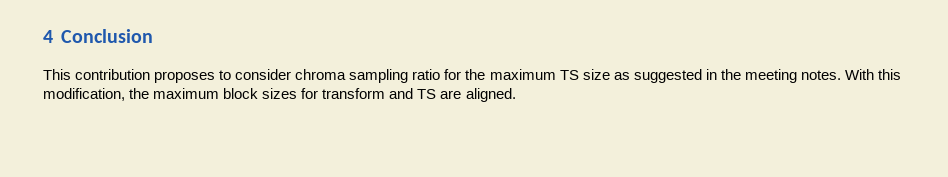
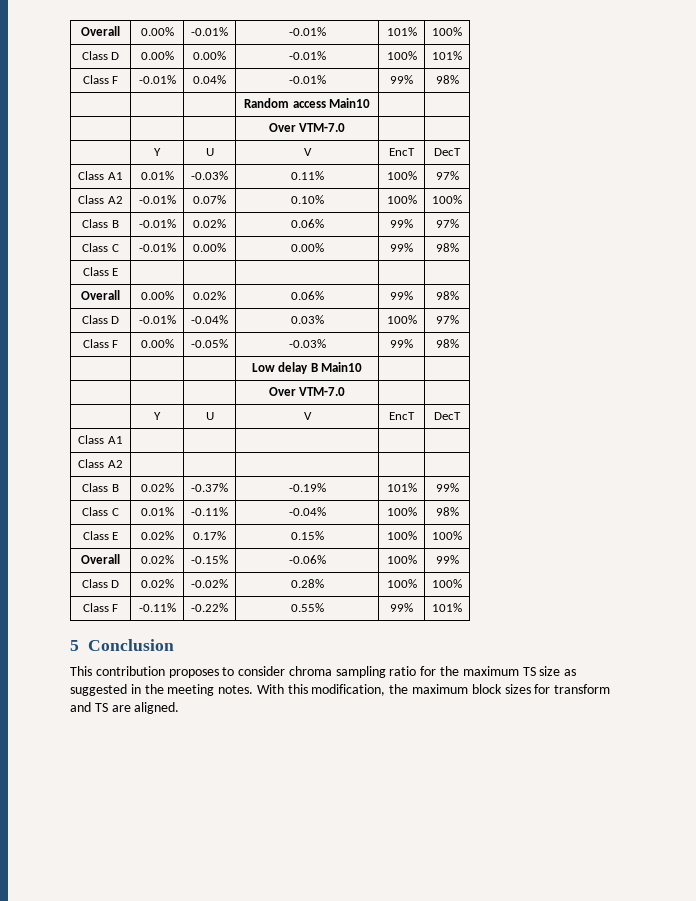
- 4 Conclusion
+ Overall | 0.00% | -0.01% | -0.01% | 101% | 100%
+ Class D | 0.00% | 0.00% | -0.01% | 100% | 101%
+ Class F | -0.01% | 0.04% | -0.01% | 99% | 98%
+ | | | Random access Main10 | |
+ | | | Over VTM-7.0 | |
+ | Y | U | V | EncT | DecT
+ Class A1 | 0.01% | -0.03% | 0.11% | 100% | 97%
+ Class A2 | -0.01% | 0.07% | 0.10% | 100% | 100%
+ Class B | -0.01% | 0.02% | 0.06% | 99% | 97%
+ Class C | -0.01% | 0.00% | 0.00% | 99% | 98%
+ Class E | | | | |
+ Overall | 0.00% | 0.02% | 0.06% | 99% | 98%
+ Class D | -0.01% | -0.04% | 0.03% | 100% | 97%
+ Class F | 0.00% | -0.05% | -0.03% | 99% | 98%
+ | | | Low delay B Main10 | |
+ | | | Over VTM-7.0 | |
+ | Y | U | V | EncT | DecT
+ Class A1 | | | | |
+ Class A2 | | | | |
+ Class B | 0.02% | -0.37% | -0.19% | 101% | 99%
+ Class C | 0.01% | -0.11% | -0.04% | 100% | 98%
+ Class E | 0.02% | 0.17% | 0.15% | 100% | 100%
+ Overall | 0.02% | -0.15% | -0.06% | 100% | 99%
+ Class D | 0.02% | -0.02% | 0.28% | 100% | 100%
+ Class F | -0.11% | -0.22% | 0.55% | 99% | 101%
+ 5 Conclusion

